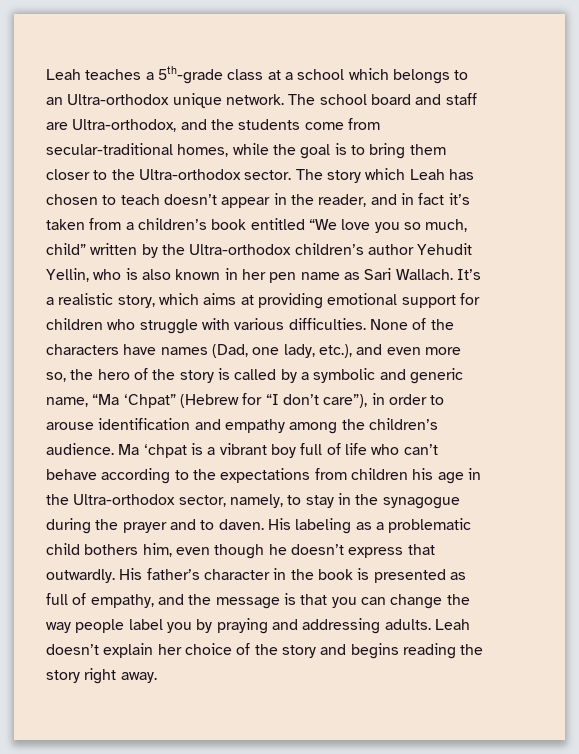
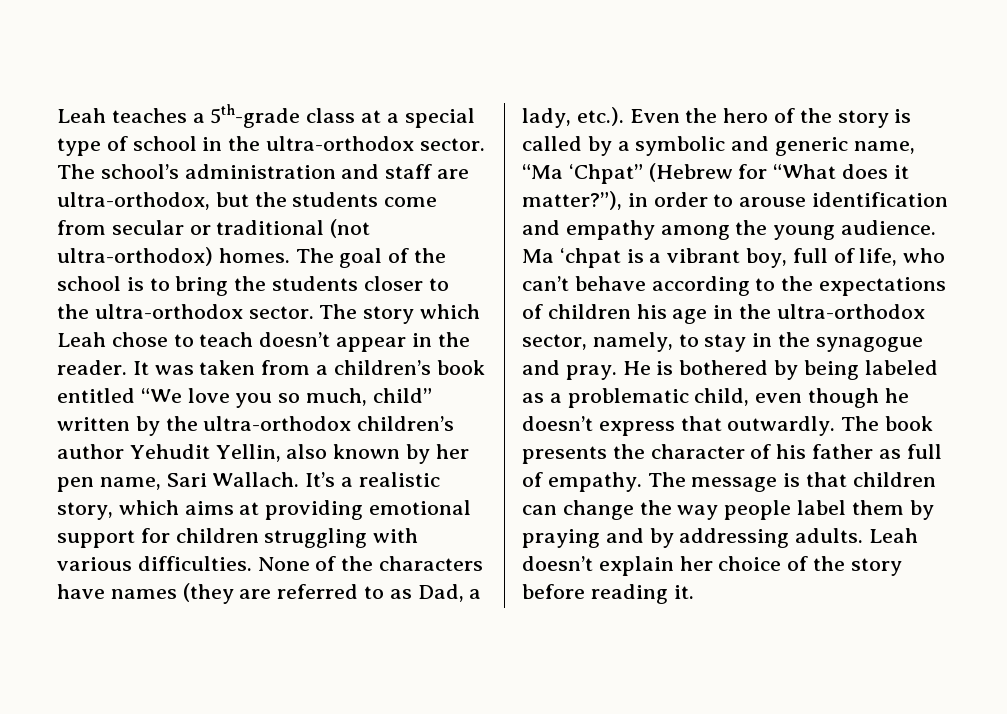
- Leah teaches a 5th-grade class at a school which belongs to an Ultra-orthodox unique network. The school board and staff are Ultra-orthodox, and the students come from secular-traditional homes, while the goal is to bring them closer to the Ultra-orthodox sector.
+ Leah teaches a 5th-grade class at a special type of school in the ultra-orthodox sector. The school’s administration and staff are ultra-orthodox, but the students come from secular or traditional (not ultra-orthodox) homes. The goal of the school is to bring the students closer to the ultra-orthodox sector.
- The story which Leah has chosen to teach doesn’t appear in the reader, and in fact it’s taken from a children’s book entitled “We love you so much, child” written by the Ultra-orthodox children’s author Yehudit Yellin, who is also known in her pen name as Sari Wallach.
+ The story which Leah chose to teach doesn’t appear in the reader. It was taken from a children’s book entitled “We love you so much, child” written by the ultra-orthodox children’s author Yehudit Yellin, also known by her pen name, Sari Wallach.
- It’s a realistic story, which aims at providing emotional support for children who struggle with various difficulties.
+ It’s a realistic story, which aims at providing emotional support for children struggling with various difficulties.
- None of the characters have names (Dad, one lady, etc.), and even more so, the hero of the story is called by a symbolic and generic name, “Ma ‘Chpat” (Hebrew for “I don’t care”), in order to arouse identification and empathy among the children’s audience.
+ None of the characters have names (they are referred to as Dad, a lady, etc.). Even the hero of the story is called by a symbolic and generic name, “Ma ‘Chpat” (Hebrew for “What does it matter?”), in order to arouse identification and empathy among the young audience.
- Ma ‘chpat is a vibrant boy full of life who can’t behave according to the expectations from children his age in the Ultra-orthodox sector, namely, to stay in the synagogue during the prayer and to daven. His labeling as a problematic child bothers him, even though he doesn’t express that outwardly.
+ Ma ‘chpat is a vibrant boy, full of life, who can’t behave according to the expectations of children his age in the ultra-orthodox sector, namely, to stay in the synagogue and pray. He is bothered by being labeled as a problematic child, even though he doesn’t express that outwardly.
- His father’s character in the book is presented as full of empathy, and the message is that you can change the way people label you by praying and addressing adults.
+ The book presents the character of his father as full of empathy. The message is that children can change the way people label them by praying and by addressing adults.
- Leah doesn’t explain her choice of the story and begins reading the story right away.
+ Leah doesn’t explain her choice of the story before reading it.

